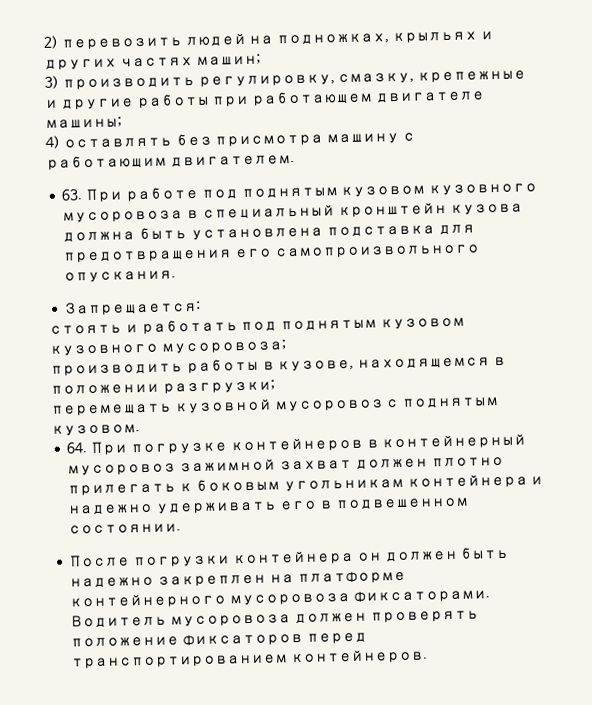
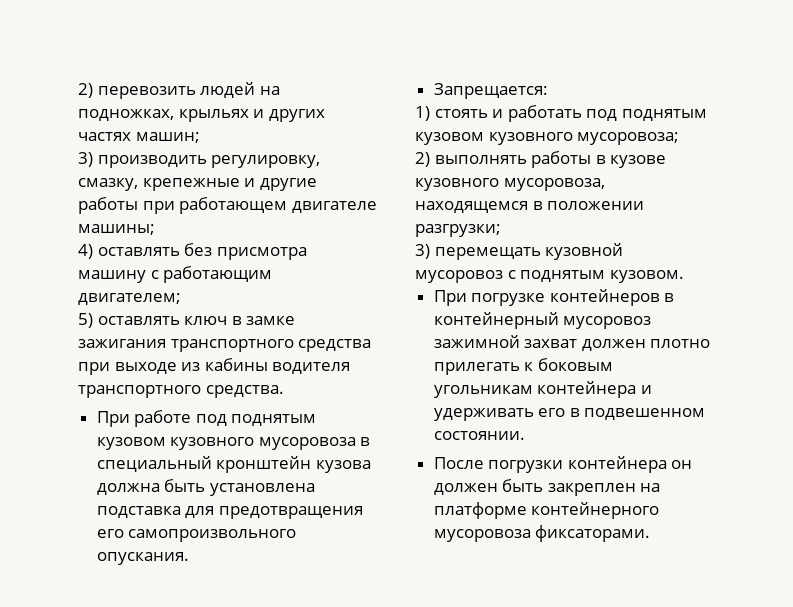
- 4) оставлять без присмотра машину с работающим двигателем.
- 63. При работе под поднятым кузовом кузовного мусоровоза в специальный кронштейн кузова должна быть установлена подставка для предотвращения его самопроизвольного опускания.
+ 4) оставлять без присмотра машину с работающим двигателем;
+ 5) оставлять ключ в замке зажигания транспортного средства при выходе из кабины водителя транспортного средства.
+ При работе под поднятым кузовом кузовного мусоровоза в специальный кронштейн кузова должна быть установлена подставка для предотвращения его самопроизвольного опускания.
- стоять и работать под поднятым кузовом кузовного мусоровоза;
+ 1) стоять и работать под поднятым кузовом кузовного мусоровоза;
- производить работы в кузове, находящемся в положении разгрузки;
+ 2) выполнять работы в кузове кузовного мусоровоза, находящемся в положении разгрузки;
- перемещать кузовной мусоровоз с поднятым кузовом.
+ 3) перемещать кузовной мусоровоз с поднятым кузовом.
- 64. При погрузке контейнеров в контейнерный мусоровоз зажимной захват должен плотно прилегать к боковым угольникам контейнера и надежно удерживать его в подвешенном состоянии.
+ При погрузке контейнеров в контейнерный мусоровоз зажимной захват должен плотно прилегать к боковым угольникам контейнера и удерживать его в подвешенном состоянии.
- После погрузки контейнера он должен быть надежно закреплен на платформе контейнерного мусоровоза фиксаторами. Водитель мусоровоза должен проверять положение фиксаторов перед транспортированием контейнеров.
+ После погрузки контейнера он должен быть закреплен на платформе контейнерного мусоровоза фиксаторами.

